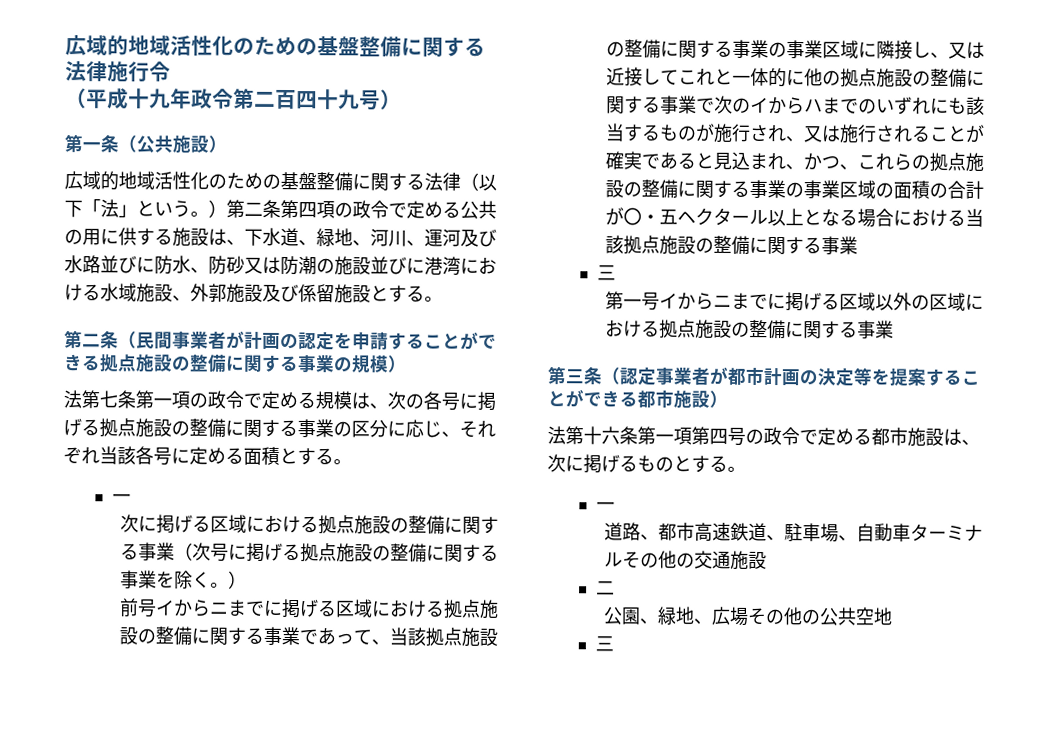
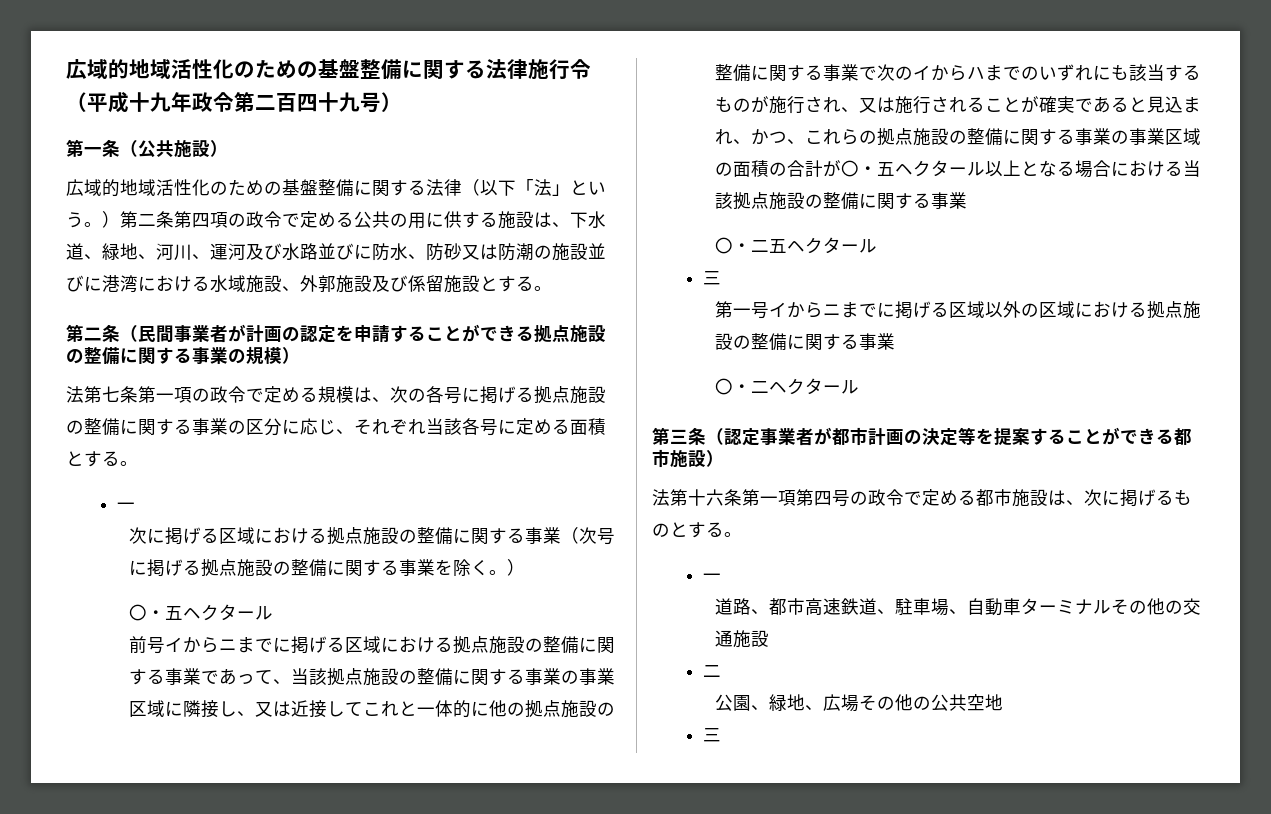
  次に掲げる区域における拠点施設の整備に関する事業（次号に掲げる拠点施設の整備に関する事業を除く。）
+ 〇・五ヘクタール
+ 〇・二五ヘクタール
+ 〇・二ヘクタール

